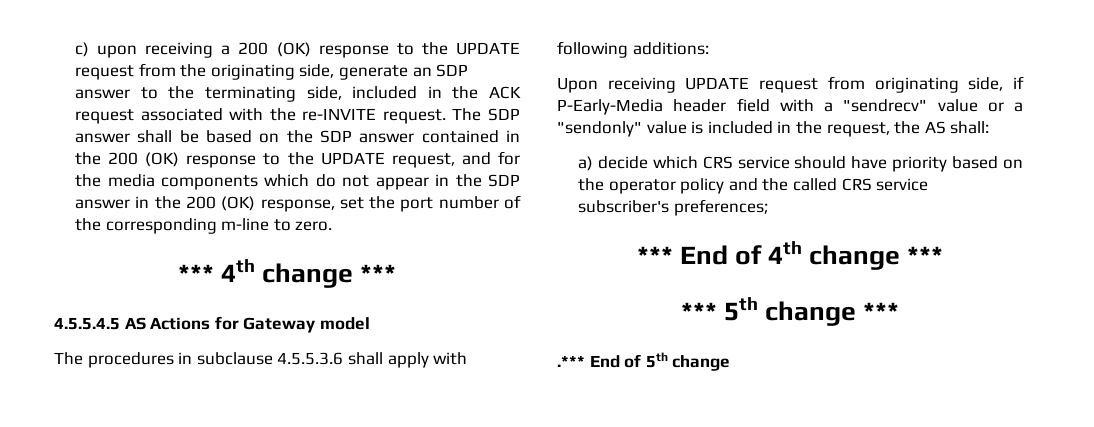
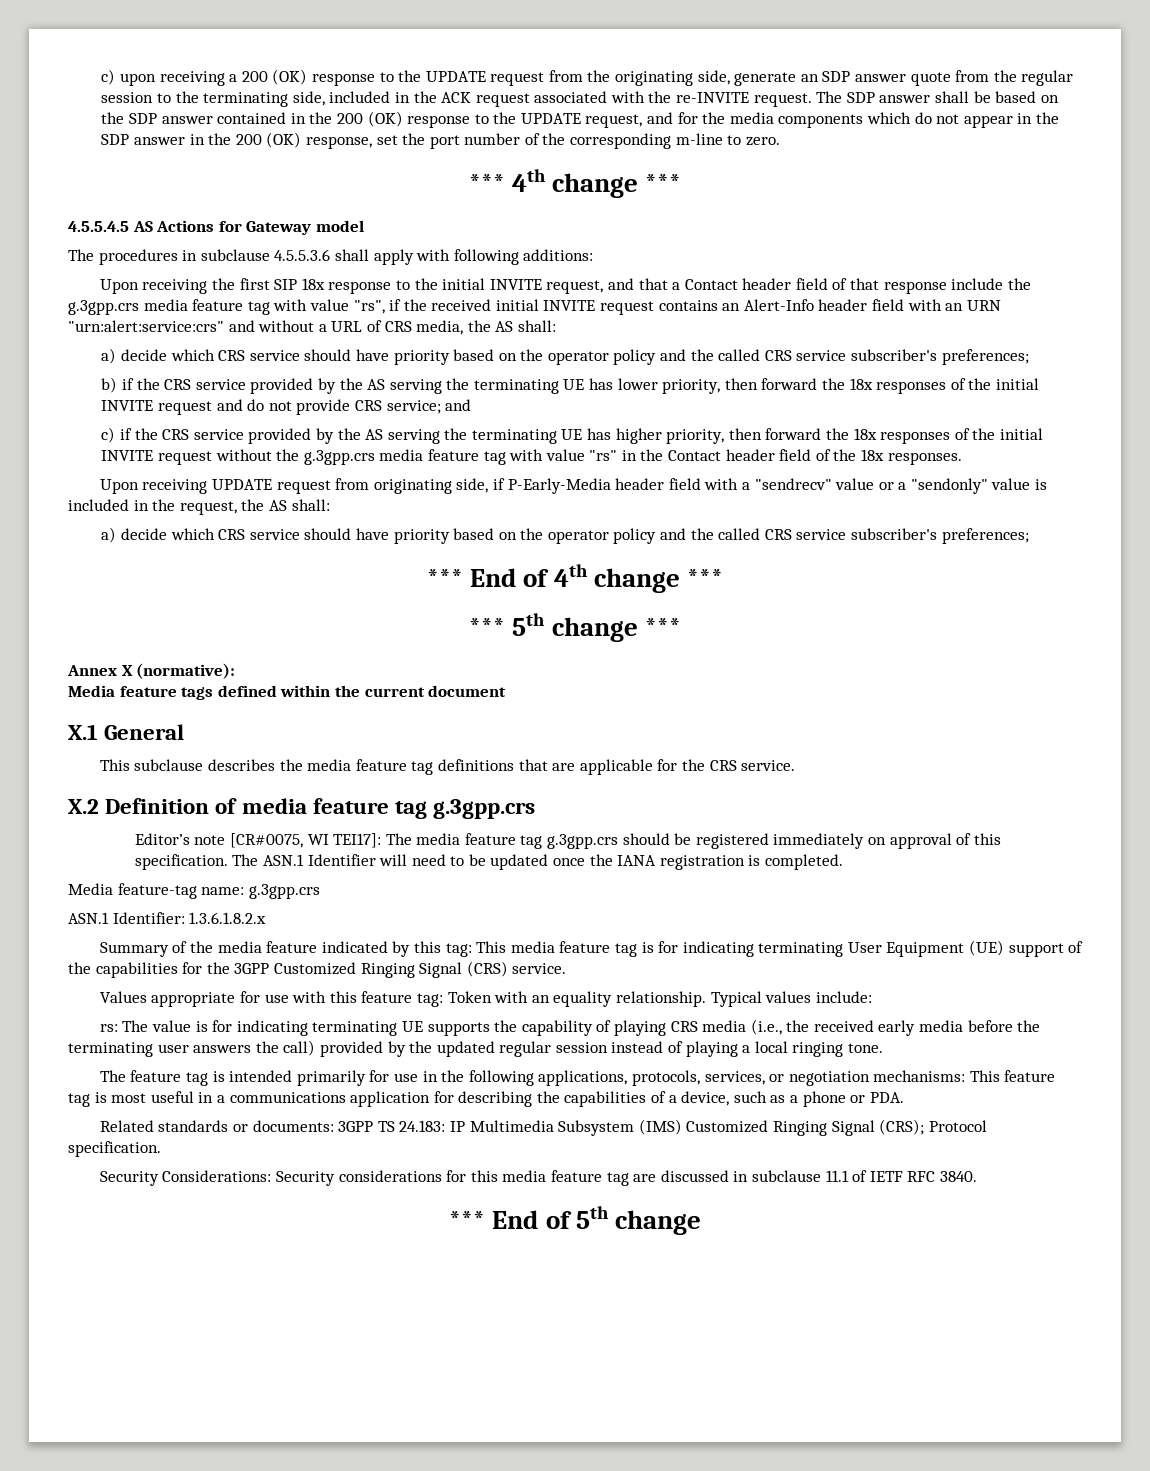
- c) upon receiving a 200 (OK) response to the UPDATE request from the originating side, generate an SDP answer to the terminating side, included in the ACK request associated with the re-INVITE request.
+ c) upon receiving a 200 (OK) response to the UPDATE request from the originating side, generate an SDP answer quote from the regular session to the terminating side, included in the ACK request associated with the re-INVITE request.
+ Upon receiving the first SIP 18x response to the initial INVITE request, and that a Contact header field of that response include the g.3gpp.crs media feature tag with value "rs", if the received initial INVITE request contains an Alert-Info header field with an URN "urn:alert:service:crs" and without a URL of CRS media, the AS shall:
+ a) decide which CRS service should have priority based on the operator policy and the called CRS service subscriber's preferences;
+ b) if the CRS service provided by the AS serving the terminating UE has lower priority, then forward the 18x responses of the initial INVITE request and do not provide CRS service; and
+ c) if the CRS service provided by the AS serving the terminating UE has higher priority, then forward the 18x responses of the initial INVITE request without the g.3gpp.crs media feature tag with value "rs" in the Contact header field of the 18x responses.
- .*** End of 5th change
+ Annex X (normative):
+ Media feature tags defined within the current document
+ X.1 General
+ This subclause describes the media feature tag definitions that are applicable for the CRS service.
+ X.2 Definition of media feature tag g.3gpp.crs
+ Editor’s note [CR#0075, WI TEI17]: The media feature tag g.3gpp.crs should be registered immediately on approval of this specification. The ASN.1 Identifier will need to be updated once the IANA registration is completed.
+ Media feature-tag name: g.3gpp.crs
+ ASN.1 Identifier: 1.3.6.1.8.2.x
+ Summary of the media feature indicated by this tag: This media feature tag is for indicating terminating User Equipment (UE) support of the capabilities for the 3GPP Customized Ringing Signal (CRS) service.
+ Values appropriate for use with this feature tag: Token with an equality relationship. Typical values include:
+ rs: The value is for indicating terminating UE supports the capability of playing CRS media (i.e., the received early media before the terminating user answers the call) provided by the updated regular session instead of playing a local ringing tone.
+ The feature tag is intended primarily for use in the following applications, protocols, services, or negotiation mechanisms: This feature tag is most useful in a communications application for describing the capabilities of a device, such as a phone or PDA.
+ Related standards or documents: 3GPP TS 24.183: IP Multimedia Subsystem (IMS) Customized Ringing Signal (CRS); Protocol specification.
+ Security Considerations: Security considerations for this media feature tag are discussed in subclause 11.1 of IETF RFC 3840.
+ *** End of 5th change

